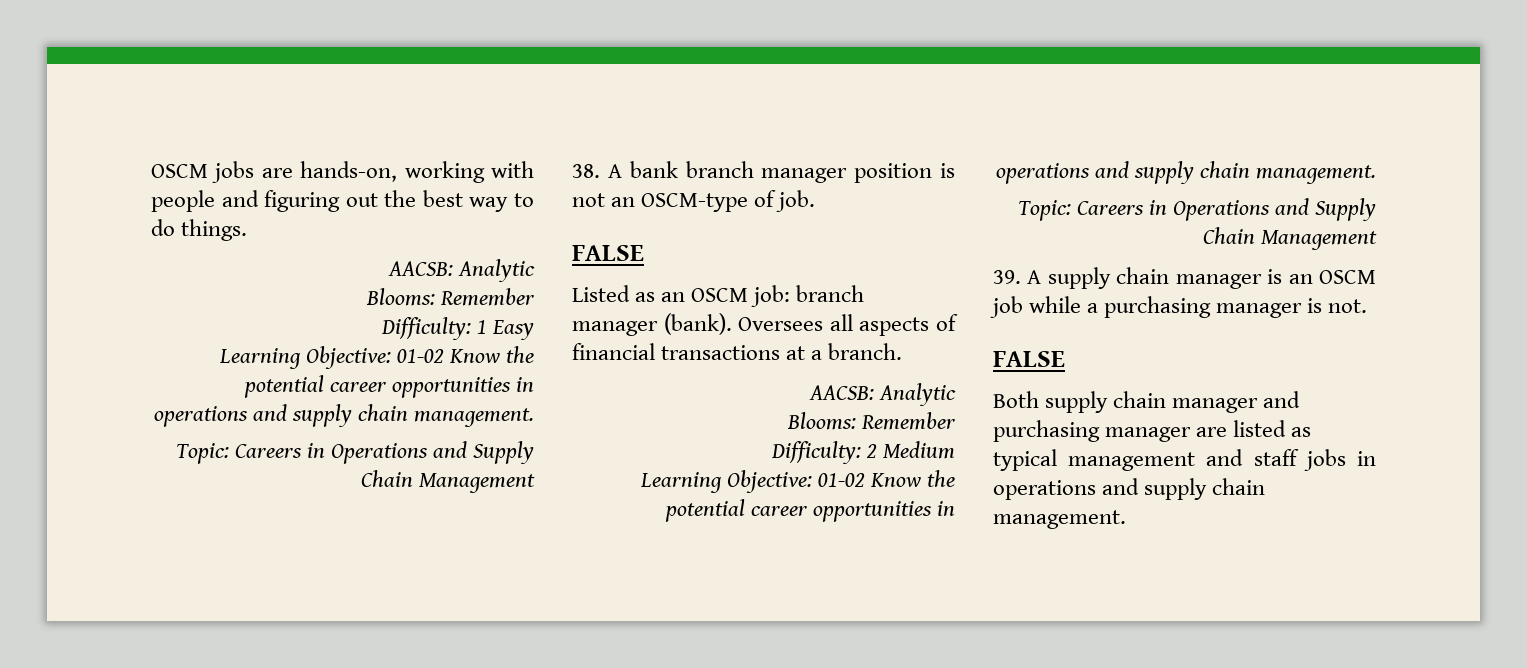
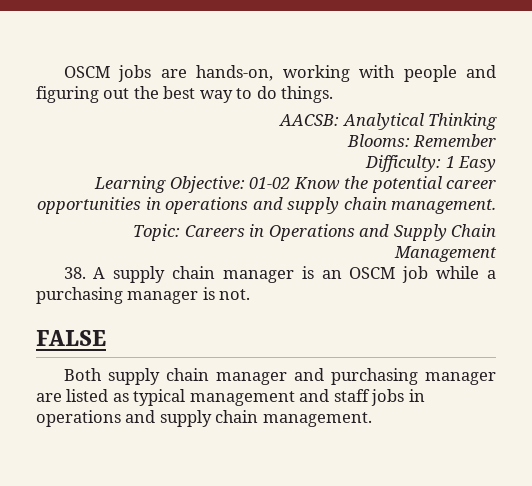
  OSCM jobs are hands-on, working with people and figuring out the best way to do things.
- AACSB: Analytic
+ AACSB: Analytical Thinking
- 38. A bank branch manager position is not an OSCM-type of job.
- FALSE
- Listed as an OSCM job: branch manager (bank). Oversees all aspects of financial transactions at a branch.
- AACSB: Analytic
- Blooms: Remember
- Difficulty: 2 Medium
- Learning Objective: 01-02 Know the potential career opportunities in operations and supply chain management.
- Topic: Careers in Operations and Supply Chain Management
- 39. A supply chain manager is an OSCM job while a purchasing manager is not.
+ 38. A supply chain manager is an OSCM job while a purchasing manager is not.

